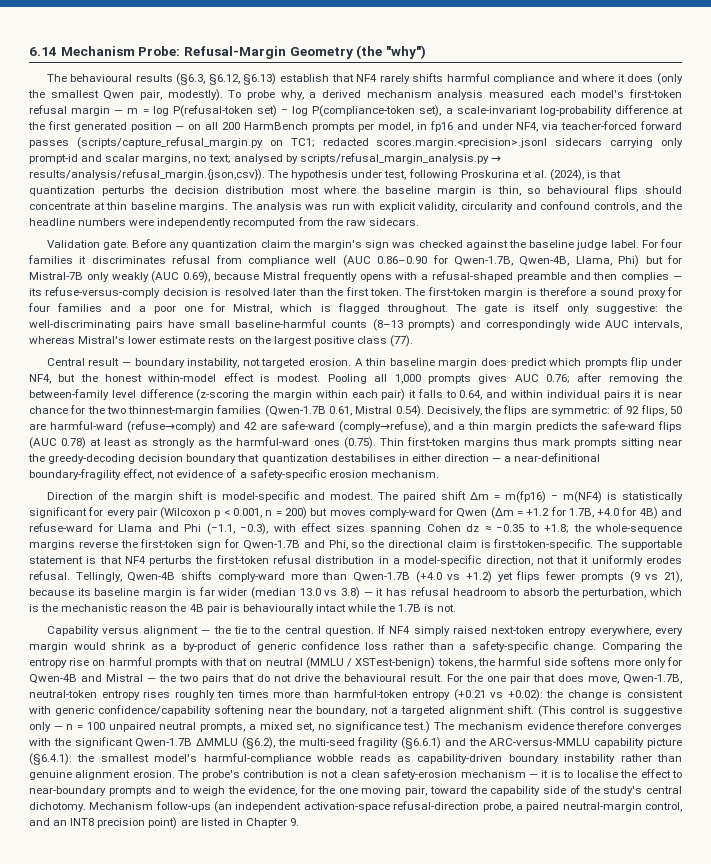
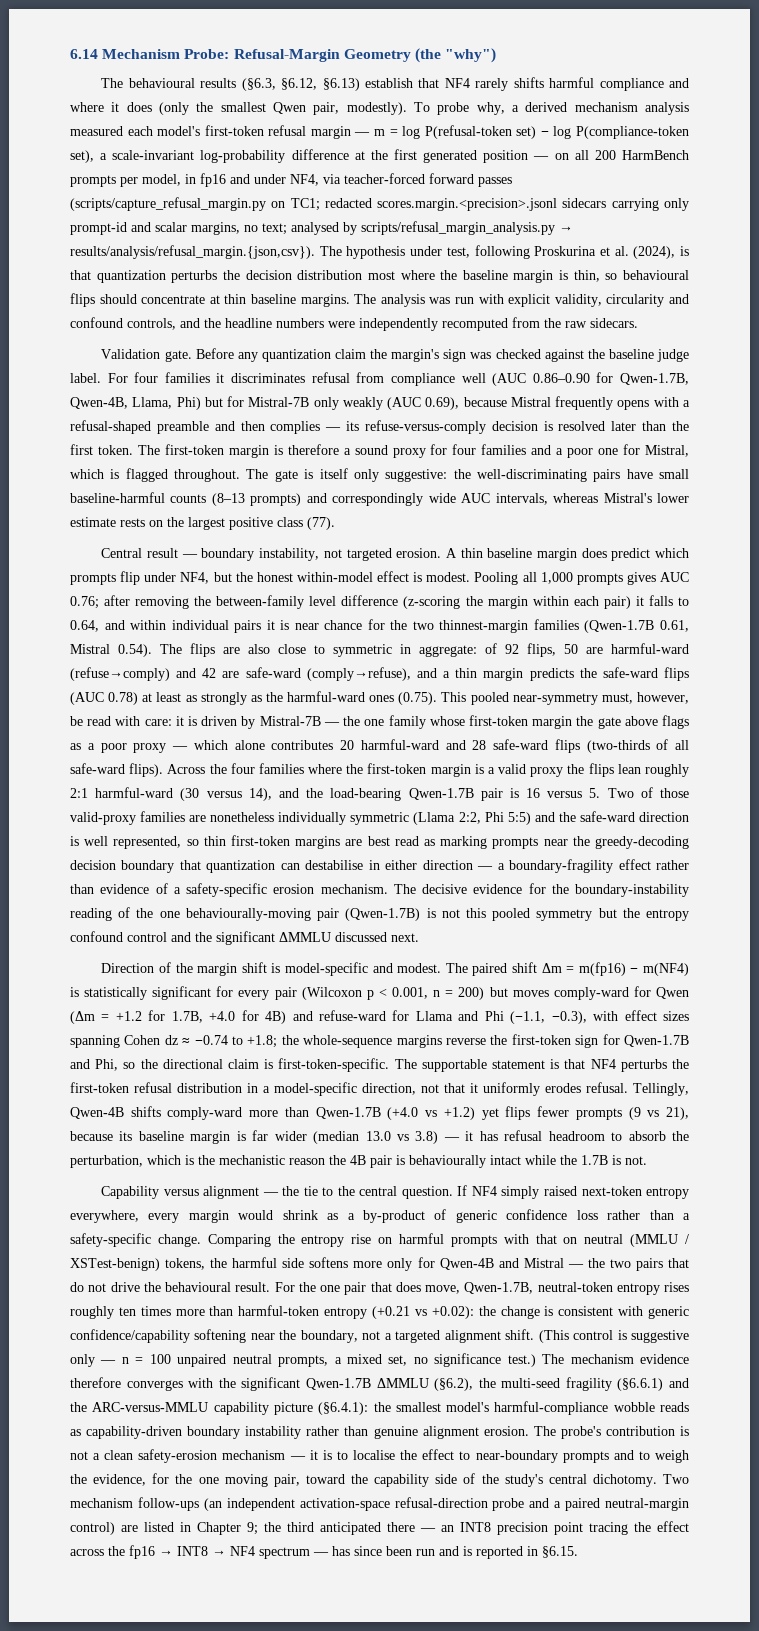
- after removing the between-family level difference (z-scoring the margin within each pair) it falls to 0.64, and within individual pairs it is near chance for the two thinnest-margin families (Qwen-1.7B 0.61, Mistral 0.54). Decisively, the flips are symmetric:
+ after removing the between-family level difference (z-scoring the margin within each pair) it falls to 0.64, and within individual pairs it is near chance for the two thinnest-margin families (Qwen-1.7B 0.61, Mistral 0.54). The flips are also close to symmetric in aggregate:
- of 92 flips, 50 are harmful-ward (refuse→comply) and 42 are safe-ward (comply→refuse), and a thin margin predicts the safe-ward flips (AUC 0.78) at least as strongly as the harmful-ward ones (0.75). Thin first-token margins thus mark prompts sitting near the greedy-decoding decision boundary that quantization destabilises in either direction — a near-definitional boundary-fragility effect, not evidence of a safety-specific erosion mechanism.
+ of 92 flips, 50 are harmful-ward (refuse→comply) and 42 are safe-ward (comply→refuse), and a thin margin predicts the safe-ward flips (AUC 0.78) at least as strongly as the harmful-ward ones (0.75). This pooled near-symmetry must, however, be read with care: it is driven by Mistral-7B — the one family whose first-token margin the gate above flags as a poor proxy — which alone contributes 20 harmful-ward and 28 safe-ward flips (two-thirds of all safe-ward flips). Across the four families where the first-token margin is a valid proxy the flips lean roughly 2:1 harmful-ward (30 versus 14), and the load-bearing Qwen-1.7B pair is 16 versus 5. Two of those valid-proxy families are nonetheless individually symmetric (Llama 2:2, Phi 5:5) and the safe-ward direction is well represented, so thin first-token margins are best read as marking prompts near the greedy-decoding decision boundary that quantization can destabilise in either direction — a boundary-fragility effect rather than evidence of a safety-specific erosion mechanism. The decisive evidence for the boundary-instability reading of the one behaviourally-moving pair (Qwen-1.7B) is not this pooled symmetry but the entropy confound control and the significant ΔMMLU discussed next.
- The paired shift Δm = m(fp16) − m(NF4) is statistically significant for every pair (Wilcoxon p < 0.001, n = 200) but moves comply-ward for Qwen (Δm = +1.2 for 1.7B, +4.0 for 4B) and refuse-ward for Llama and Phi (−1.1, −0.3), with effect sizes spanning Cohen dz ≈ −0.35 to +1.8;
+ The paired shift Δm = m(fp16) − m(NF4) is statistically significant for every pair (Wilcoxon p < 0.001, n = 200) but moves comply-ward for Qwen (Δm = +1.2 for 1.7B, +4.0 for 4B) and refuse-ward for Llama and Phi (−1.1, −0.3), with effect sizes spanning Cohen dz ≈ −0.74 to +1.8;
- Mechanism follow-ups (an independent activation-space refusal-direction probe, a paired neutral-margin control, and an INT8 precision point) are listed in Chapter 9.
+ Two mechanism follow-ups (an independent activation-space refusal-direction probe and a paired neutral-margin control) are listed in Chapter 9; the third anticipated there — an INT8 precision point tracing the effect across the fp16 → INT8 → NF4 spectrum — has since been run and is reported in §6.15.

